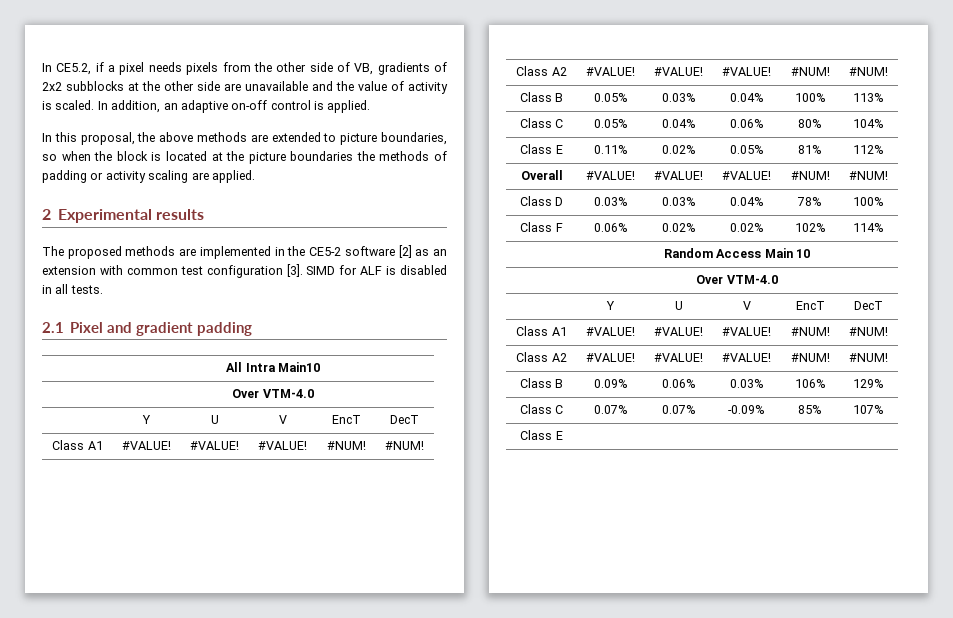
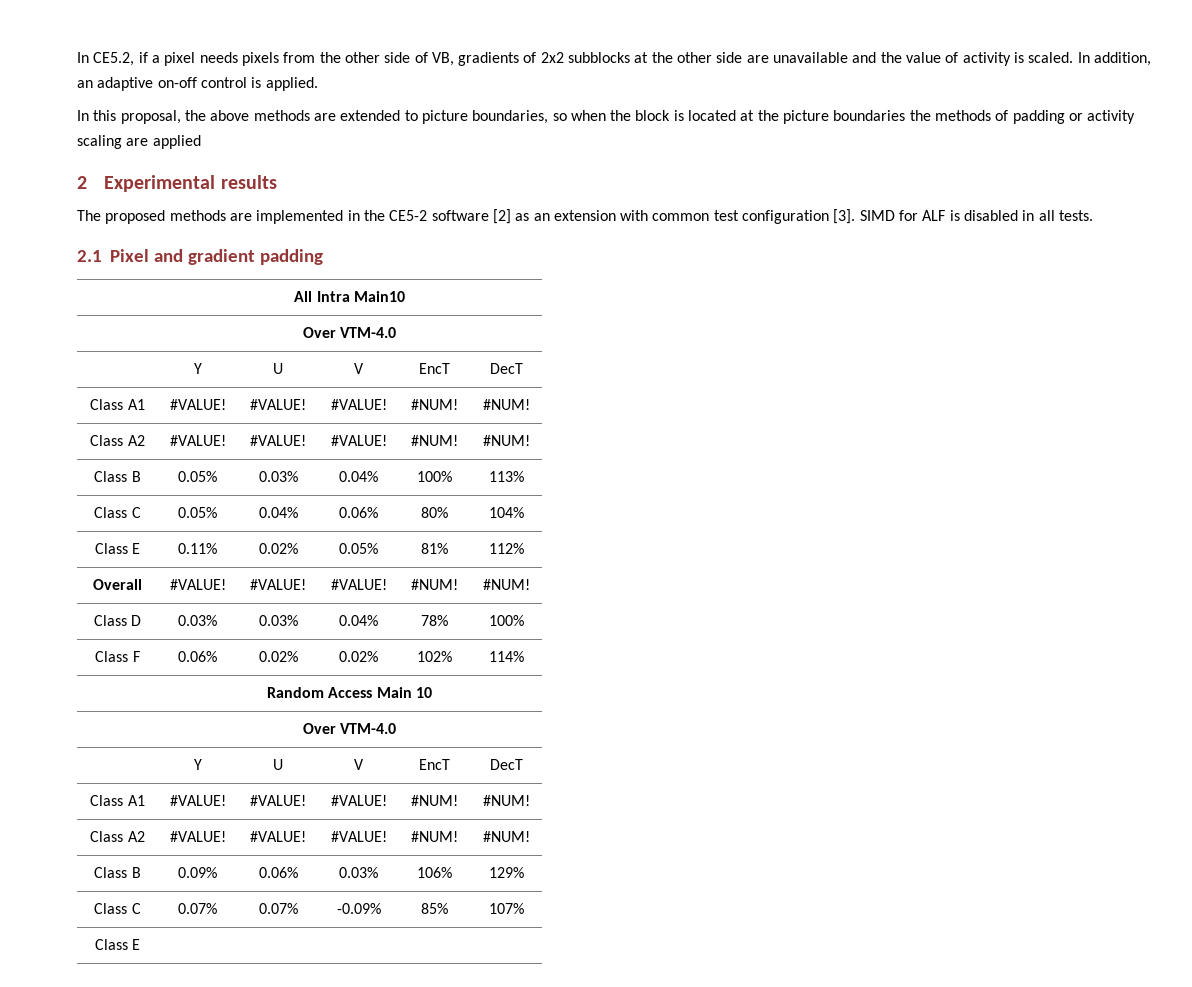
- In this proposal, the above methods are extended to picture boundaries, so when the block is located at the picture boundaries the methods of padding or activity scaling are applied.
+ In this proposal, the above methods are extended to picture boundaries, so when the block is located at the picture boundaries the methods of padding or activity scaling are applied

